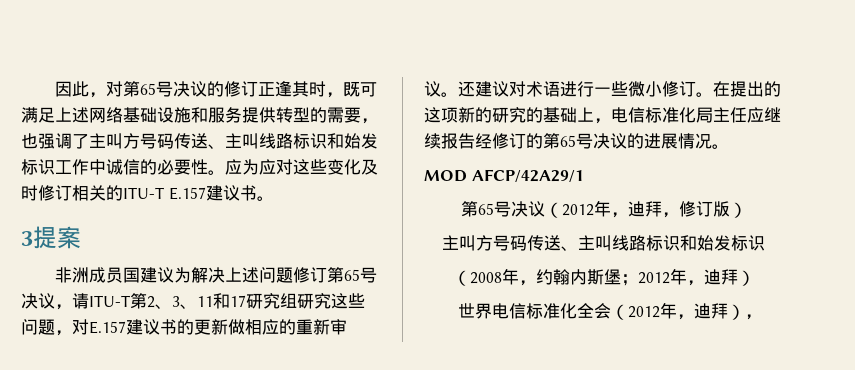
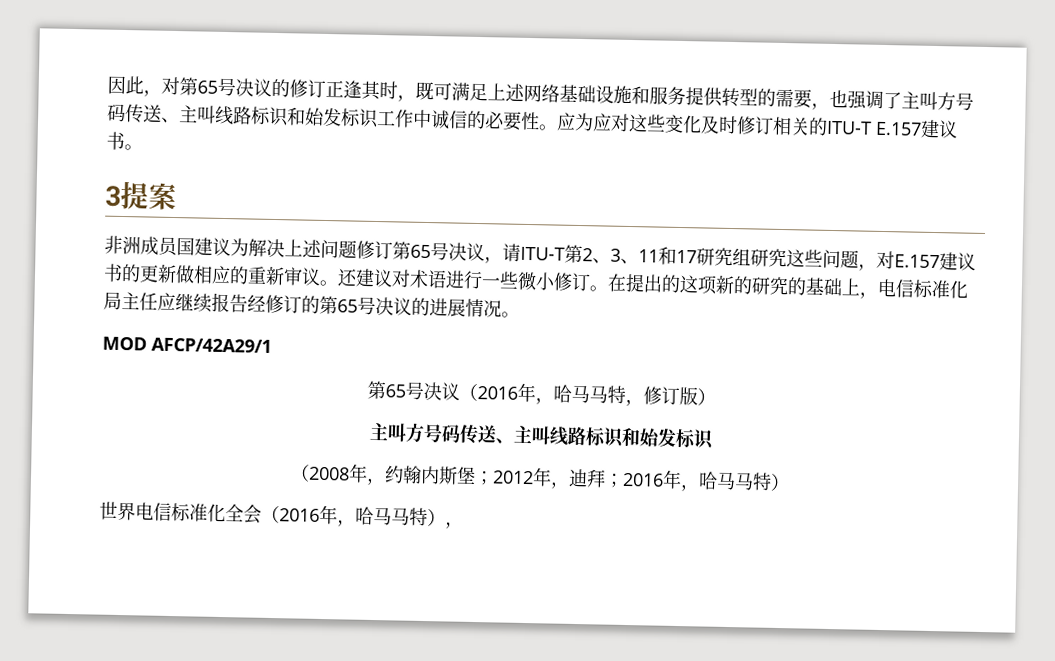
- 第65号决议（2012年，迪拜，修订版）
+ 第65号决议（2016年，哈马马特，修订版）
- （2008年，约翰内斯堡；2012年，迪拜）
+ （2008年，约翰内斯堡；2012年，迪拜；2016年，哈马马特）
- 世界电信标准化全会（2012年，迪拜），
+ 世界电信标准化全会（2016年，哈马马特），

